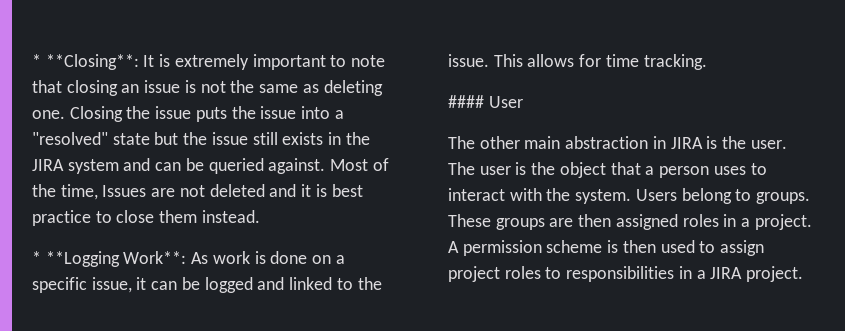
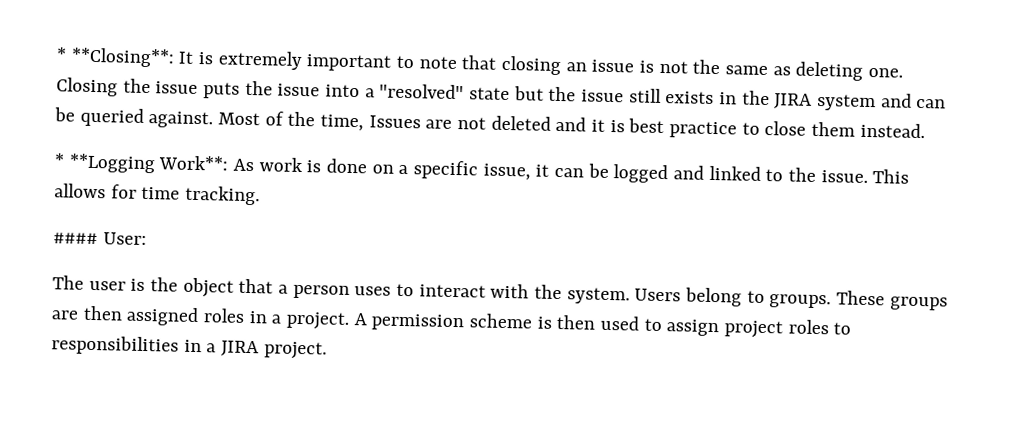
- #### User
- The other main abstraction in JIRA is the user. The user is the object that a person uses to interact with the system.
+ #### User:
+ The user is the object that a person uses to interact with the system.

